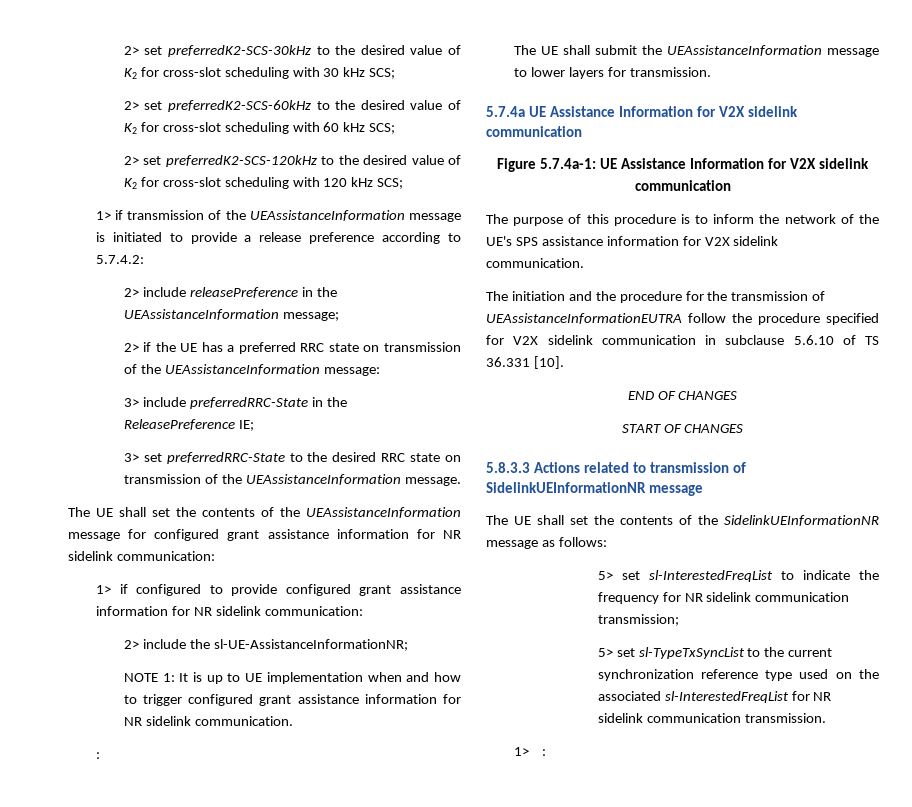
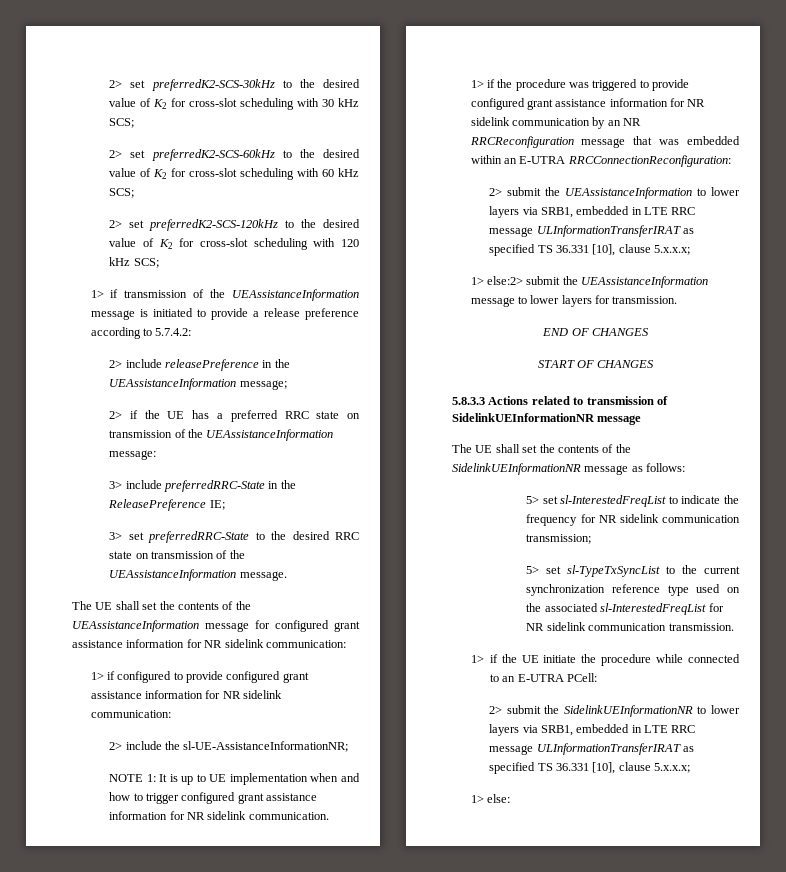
  NOTE 1: It is up to UE implementation when and how to trigger configured grant assistance information for NR sidelink communication.
- :
- The UE shall submit the UEAssistanceInformation message to lower layers for transmission.
+ 1> if the procedure was triggered to provide configured grant assistance information for NR sidelink communication by an NR RRCReconfiguration message that was embedded within an E-UTRA RRCConnectionReconfiguration:
+ 2> submit the UEAssistanceInformation to lower layers via SRB1, embedded in LTE RRC message ULInformationTransferIRAT as specified TS 36.331 [10], clause 5.x.x.x;
+ 1> else:2> submit the UEAssistanceInformation message to lower layers for transmission.
- 5.7.4a UE Assistance Information for V2X sidelink communication
- Figure 5.7.4a-1: UE Assistance Information for V2X sidelink communication
- The purpose of this procedure is to inform the network of the UE's SPS assistance information for V2X sidelink communication.
- The initiation and the procedure for the transmission of UEAssistanceInformationEUTRA follow the procedure specified for V2X sidelink communication in subclause 5.6.10 of TS 36.331 [10].
- 1> :
+ 1> if the UE initiate the procedure while connected to an E-UTRA PCell:
+ 2> submit the SidelinkUEInformationNR to lower layers via SRB1, embedded in LTE RRC message ULInformationTransferIRAT as specified TS 36.331 [10], clause 5.x.x.x;
+ 1> else:

